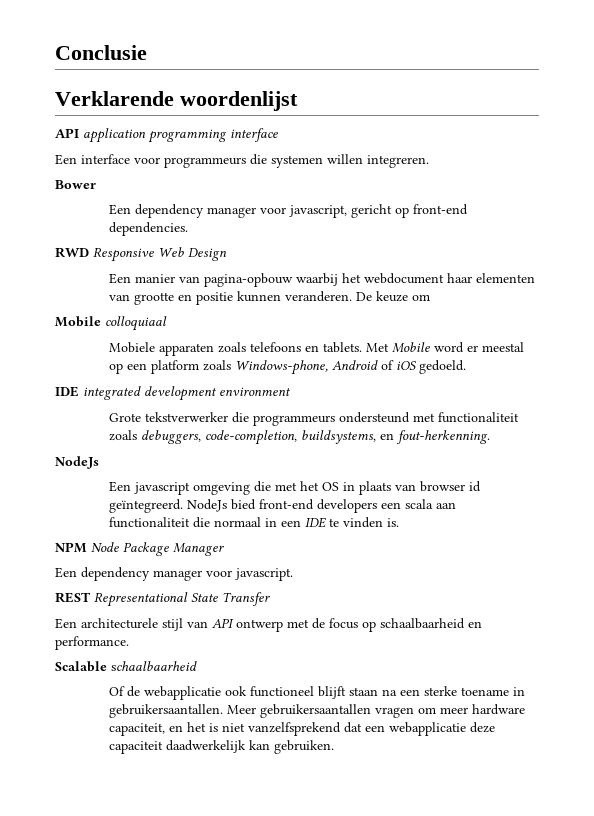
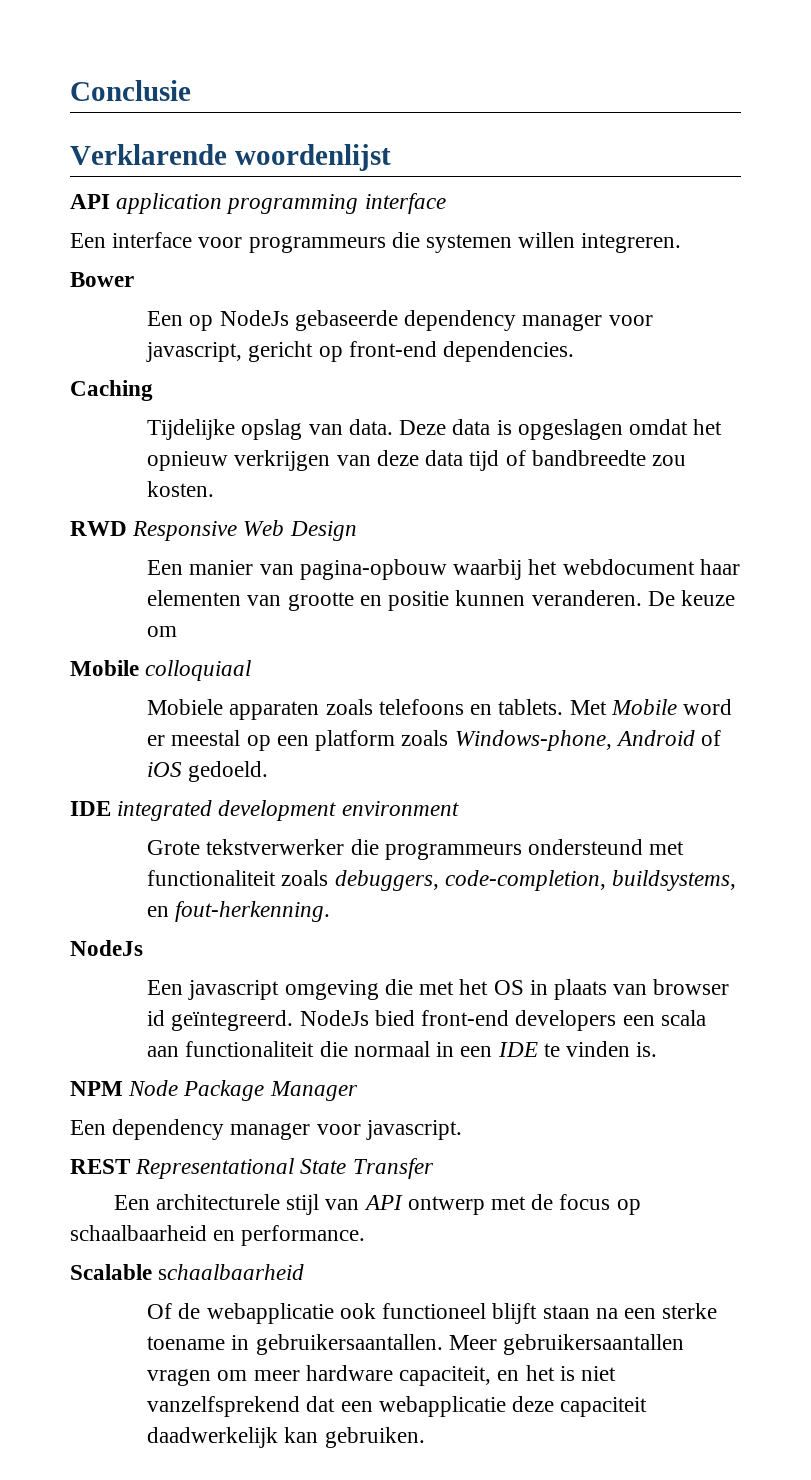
- Een dependency manager voor javascript, gericht op front-end dependencies.
+ Een op NodeJs gebaseerde dependency manager voor javascript, gericht op front-end dependencies.
+ Caching
+ Tijdelijke opslag van data. Deze data is opgeslagen omdat het opnieuw verkrijgen van deze data tijd of bandbreedte zou kosten.

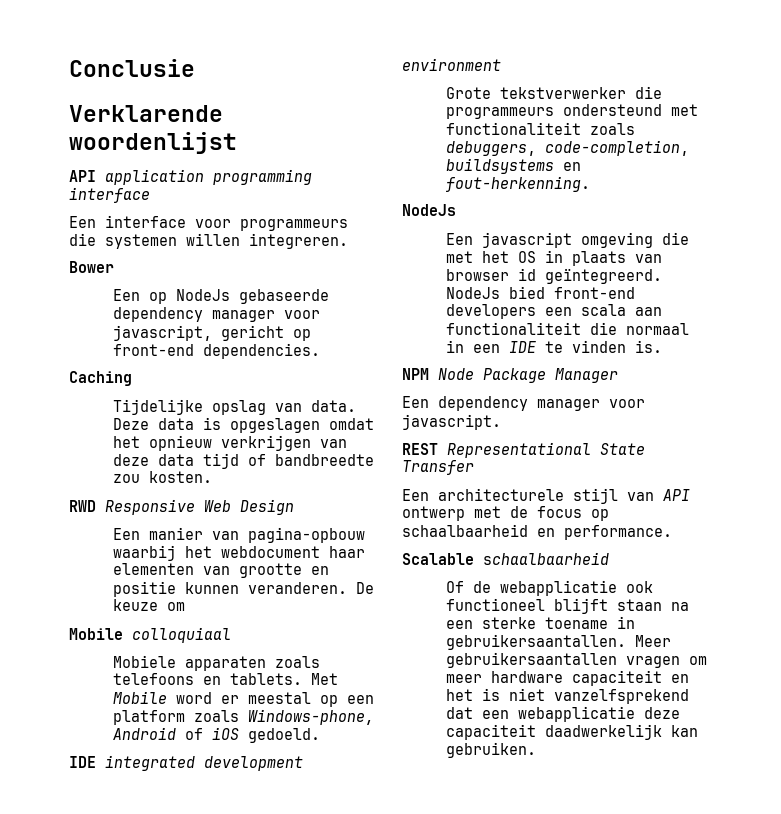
- Grote tekstverwerker die programmeurs ondersteund met functionaliteit zoals debuggers, code-completion, buildsystems, en fout-herkenning.
+ Grote tekstverwerker die programmeurs ondersteund met functionaliteit zoals debuggers, code-completion, buildsystems en fout-herkenning.
- Meer gebruikersaantallen vragen om meer hardware capaciteit, en het is niet vanzelfsprekend dat een webapplicatie deze capaciteit daadwerkelijk kan gebruiken.
+ Meer gebruikersaantallen vragen om meer hardware capaciteit en het is niet vanzelfsprekend dat een webapplicatie deze capaciteit daadwerkelijk kan gebruiken.

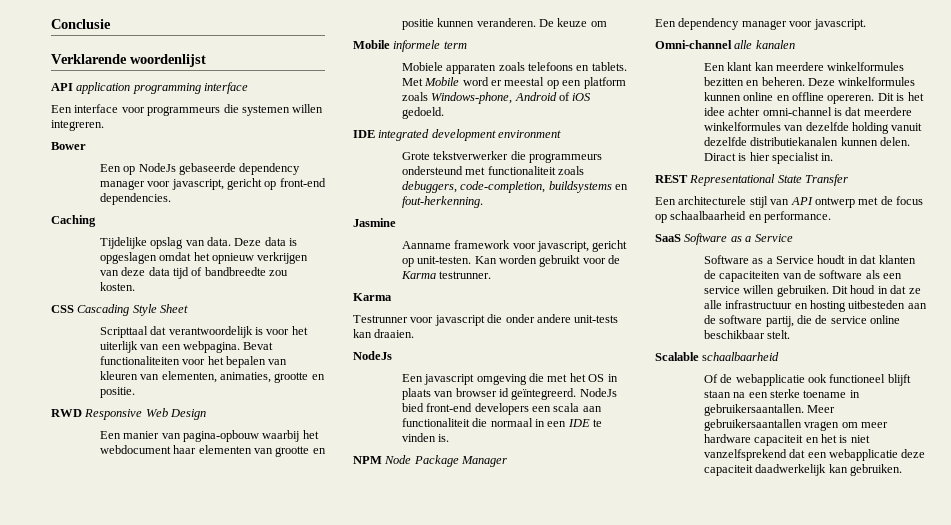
+ CSS Cascading Style Sheet
+ Scripttaal dat verantwoordelijk is voor het uiterlijk van een webpagina. Bevat functionaliteiten voor het bepalen van kleuren van elementen, animaties, grootte en positie.
- Mobile colloquiaal
+ Mobile informele term
+ Jasmine
+ Aanname framework voor javascript, gericht op unit-testen. Kan worden gebruikt voor de Karma testrunner.
+ Karma
+ Testrunner voor javascript die onder andere unit-tests kan draaien.
+ Omni-channel alle kanalen
+ Een klant kan meerdere winkelformules bezitten en beheren. Deze winkelformules kunnen online en offline opereren. Dit is het idee achter omni-channel is dat meerdere winkelformules van dezelfde holding vanuit dezelfde distributiekanalen kunnen delen. Diract is hier specialist in.
+ SaaS Software as a Service
+ Software as a Service houdt in dat klanten de capaciteiten van de software als een service willen gebruiken. Dit houd in dat ze alle infrastructuur en hosting uitbesteden aan de software partij, die de service online beschikbaar stelt.

